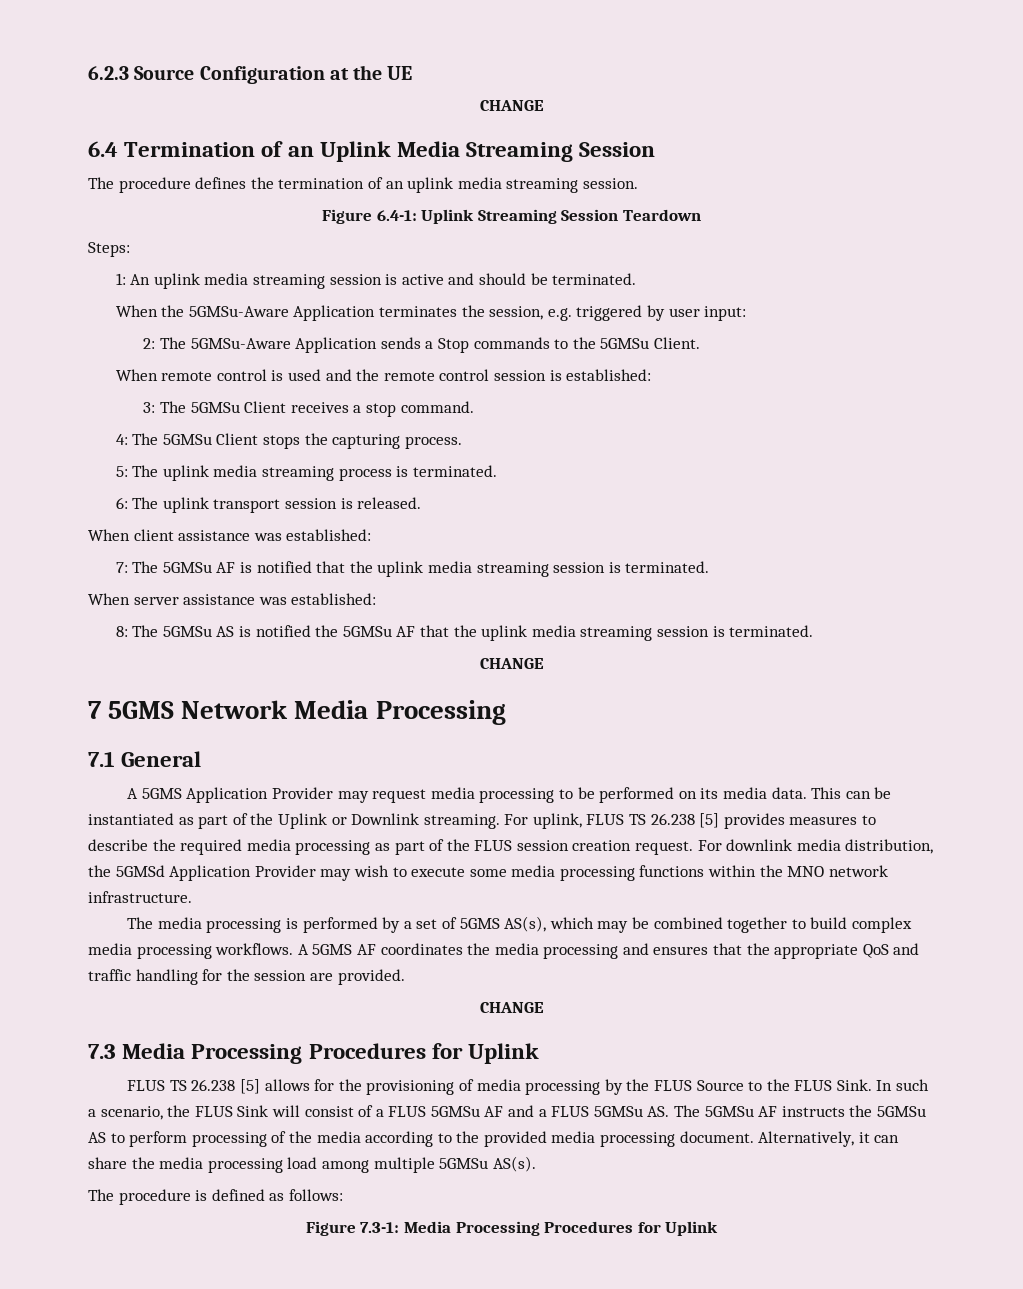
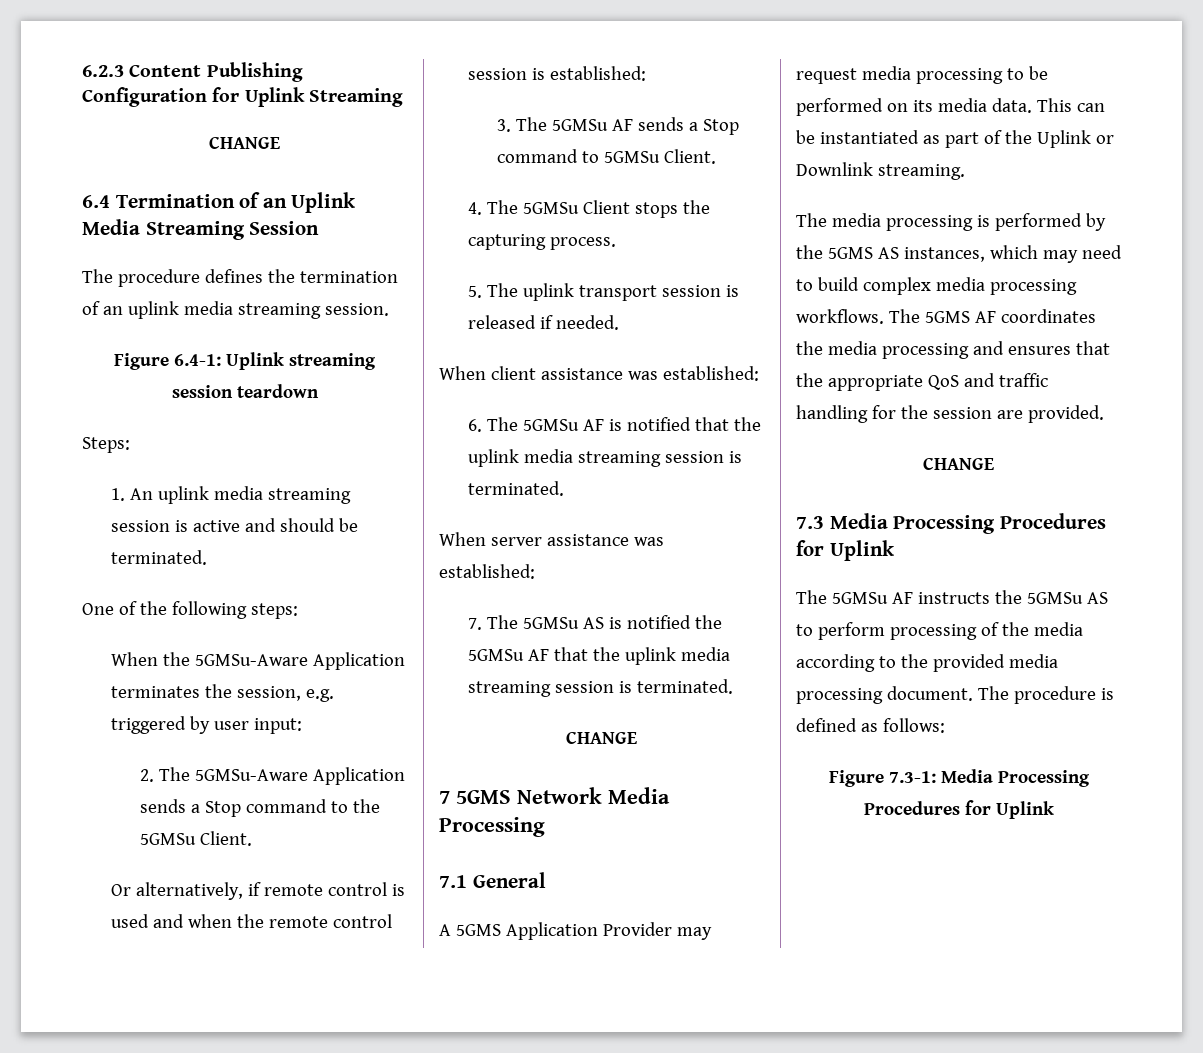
- 6.2.3 Source Configuration at the UE
+ 6.2.3 Content Publishing Configuration for Uplink Streaming
- Figure 6.4-1: Uplink Streaming Session Teardown
+ Figure 6.4-1: Uplink streaming session teardown
- 1: An uplink media streaming session is active and should be terminated.
+ 1. An uplink media streaming session is active and should be terminated.
+ One of the following steps:
- 2: The 5GMSu-Aware Application sends a Stop commands to the 5GMSu Client.
+ 2. The 5GMSu-Aware Application sends a Stop command to the 5GMSu Client.
- When remote control is used and the remote control session is established:
+ Or alternatively, if remote control is used and when the remote control session is established:
- 3: The 5GMSu Client receives a stop command.
- 4: The 5GMSu Client stops the capturing process.
+ 3. The 5GMSu AF sends a Stop command to 5GMSu Client.
+ 4. The 5GMSu Client stops the capturing process.
- 5: The uplink media streaming process is terminated.
- 6: The uplink transport session is released.
+ 5. The uplink transport session is released if needed.
- 7: The 5GMSu AF is notified that the uplink media streaming session is terminated.
+ 6. The 5GMSu AF is notified that the uplink media streaming session is terminated.
- 8: The 5GMSu AS is notified the 5GMSu AF that the uplink media streaming session is terminated.
+ 7. The 5GMSu AS is notified the 5GMSu AF that the uplink media streaming session is terminated.
- For uplink, FLUS TS 26.238 [5] provides measures to describe the required media processing as part of the FLUS session creation request. For downlink media distribution, the 5GMSd Application Provider may wish to execute some media processing functions within the MNO network infrastructure.
- The media processing is performed by a set of 5GMS AS(s), which may be combined together to build complex media processing workflows.
+ The media processing is performed by the 5GMS AS instances, which may need to build complex media processing workflows.
- A 5GMS AF coordinates the media processing and ensures that the appropriate QoS and traffic handling for the session are provided.
+ The 5GMS AF coordinates the media processing and ensures that the appropriate QoS and traffic handling for the session are provided.
- FLUS TS 26.238 [5] allows for the provisioning of media processing by the FLUS Source to the FLUS Sink. In such a scenario, the FLUS Sink will consist of a FLUS 5GMSu AF and a FLUS 5GMSu AS. The 5GMSu AF instructs the 5GMSu AS to perform processing of the media according to the provided media processing document. Alternatively, it can share the media processing load among multiple 5GMSu AS(s).
- The procedure is defined as follows:
+ The 5GMSu AF instructs the 5GMSu AS to perform processing of the media according to the provided media processing document. The procedure is defined as follows:

